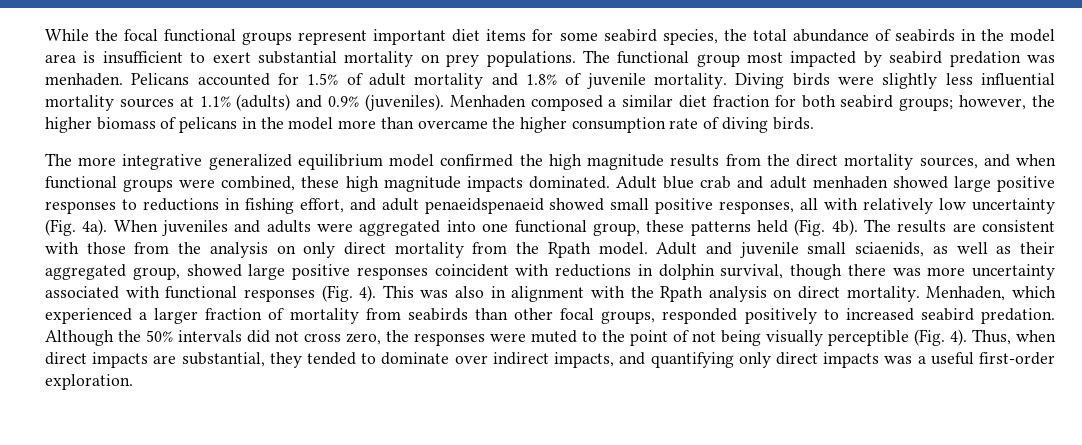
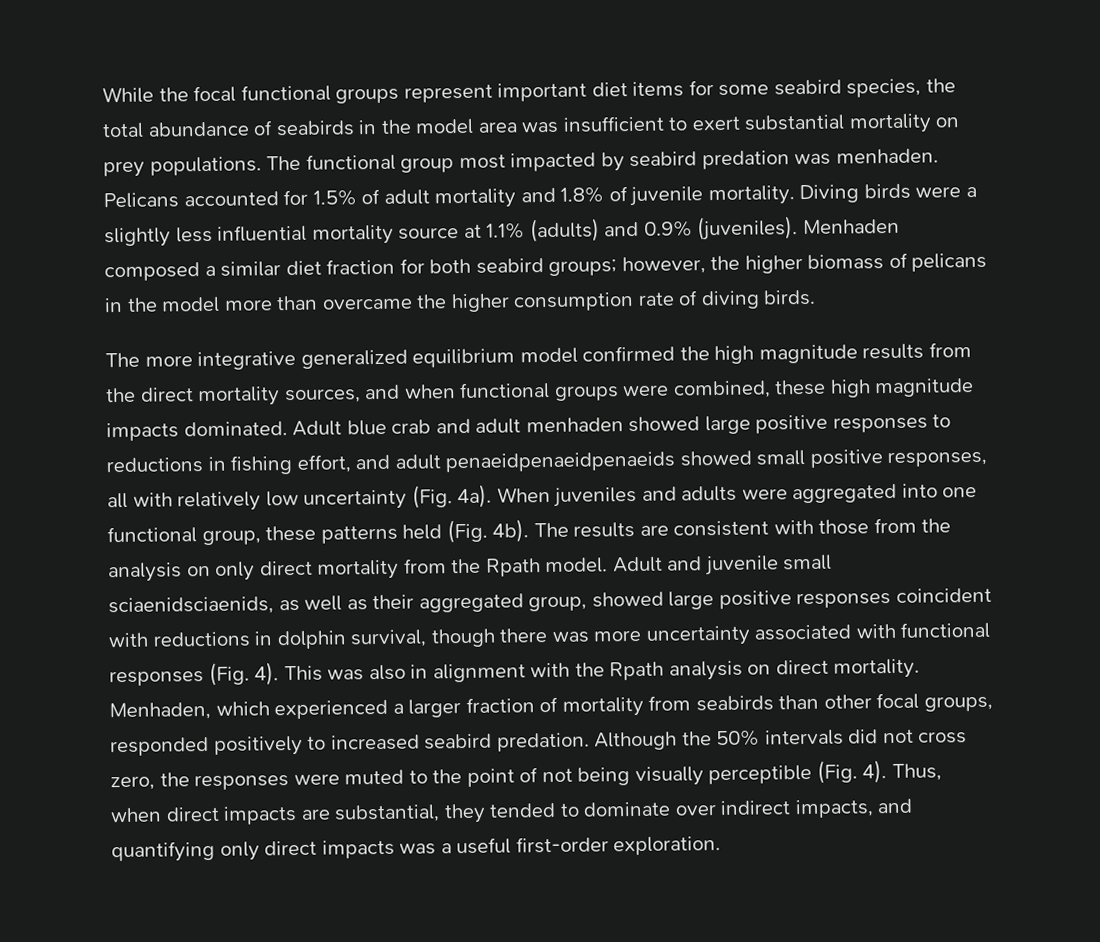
- While the focal functional groups represent important diet items for some seabird species, the total abundance of seabirds in the model area is insufficient to exert substantial mortality on prey populations.
+ While the focal functional groups represent important diet items for some seabird species, the total abundance of seabirds in the model area was insufficient to exert substantial mortality on prey populations.
- Diving birds were slightly less influential mortality sources at 1.1% (adults) and 0.9% (juveniles).
+ Diving birds were a slightly less influential mortality source at 1.1% (adults) and 0.9% (juveniles).
- Adult blue crab and adult menhaden showed large positive responses to reductions in fishing effort, and adult penaeidspenaeid showed small positive responses, all with relatively low uncertainty (Fig. 4a).
+ Adult blue crab and adult menhaden showed large positive responses to reductions in fishing effort, and adult penaeidpenaeidpenaeids showed small positive responses, all with relatively low uncertainty (Fig. 4a).
- Adult and juvenile small sciaenids, as well as their aggregated group, showed large positive responses coincident with reductions in dolphin survival, though there was more uncertainty associated with functional responses (Fig. 4).
+ Adult and juvenile small sciaenidsciaenids, as well as their aggregated group, showed large positive responses coincident with reductions in dolphin survival, though there was more uncertainty associated with functional responses (Fig. 4).

